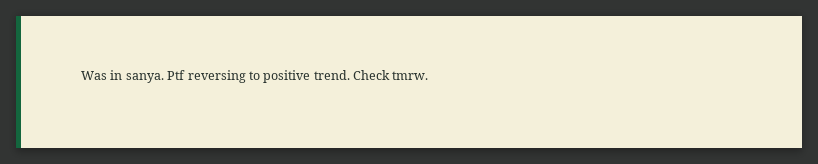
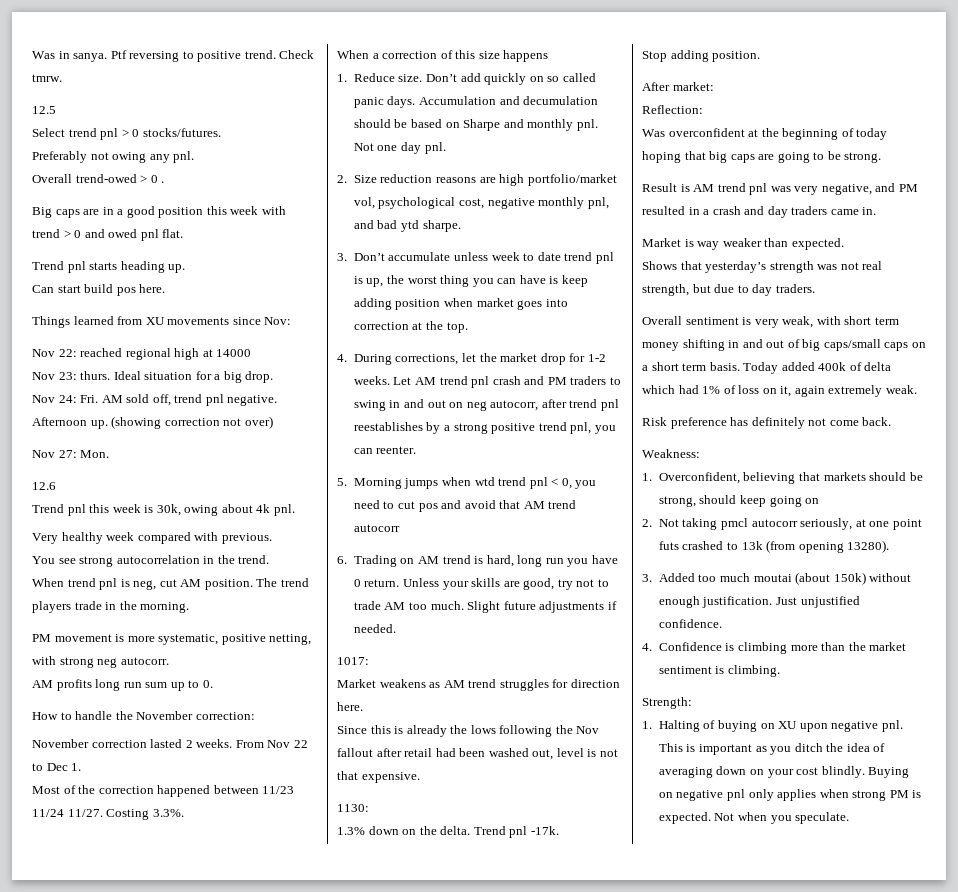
+ 12.5
+ Select trend pnl > 0 stocks/futures.
+ Preferably not owing any pnl.
+ Overall trend-owed > 0 .
+ Big caps are in a good position this week with trend > 0 and owed pnl flat.
+ Trend pnl starts heading up.
+ Can start build pos here.
+ Things learned from XU movements since Nov:
+ Nov 22: reached regional high at 14000
+ Nov 23: thurs. Ideal situation for a big drop.
+ Nov 24: Fri. AM sold off, trend pnl negative. Afternoon up. (showing correction not over)
+ Nov 27: Mon.
+ 12.6
+ Trend pnl this week is 30k, owing about 4k pnl.
+ Very healthy week compared with previous.
+ You see strong autocorrelation in the trend.
+ When trend pnl is neg, cut AM position. The trend players trade in the morning.
+ PM movement is more systematic, positive netting, with strong neg autocorr.
+ AM profits long run sum up to 0.
+ How to handle the November correction:
+ November correction lasted 2 weeks. From Nov 22 to Dec 1.
+ Most of the correction happened between 11/23 11/24 11/27. Costing 3.3%.
+ When a correction of this size happens
+ 1. Reduce size. Don’t add quickly on so called panic days. Accumulation and decumulation should be based on Sharpe and monthly pnl. Not one day pnl.
+ 2. Size reduction reasons are high portfolio/market vol, psychological cost, negative monthly pnl, and bad ytd sharpe.
+ 3. Don’t accumulate unless week to date trend pnl is up, the worst thing you can have is keep adding position when market goes into correction at the top.
+ 4. During corrections, let the market drop for 1-2 weeks. Let AM trend pnl crash and PM traders to swing in and out on neg autocorr, after trend pnl reestablishes by a strong positive trend pnl, you can reenter.
+ 5. Morning jumps when wtd trend pnl < 0, you need to cut pos and avoid that AM trend autocorr
+ 6. Trading on AM trend is hard, long run you have 0 return. Unless your skills are good, try not to trade AM too much. Slight future adjustments if needed.
+ 1017:
+ Market weakens as AM trend struggles for direction here.
+ Since this is already the lows following the Nov fallout after retail had been washed out, level is not that expensive.
+ 1130:
+ 1.3% down on the delta. Trend pnl -17k.
+ Stop adding position.
+ After market:
+ Reflection:
+ Was overconfident at the beginning of today hoping that big caps are going to be strong.
+ Result is AM trend pnl was very negative, and PM resulted in a crash and day traders came in.
+ Market is way weaker than expected.
+ Shows that yesterday’s strength was not real strength, but due to day traders.
+ Overall sentiment is very weak, with short term money shifting in and out of big caps/small caps on a short term basis. Today added 400k of delta which had 1% of loss on it, again extremely weak.
+ Risk preference has definitely not come back.
+ Weakness:
+ 1. Overconfident, believing that markets should be strong, should keep going on
+ 2. Not taking pmcl autocorr seriously, at one point futs crashed to 13k (from opening 13280).
+ 3. Added too much moutai (about 150k) without enough justification. Just unjustified confidence.
+ 4. Confidence is climbing more than the market sentiment is climbing.
+ Strength:
+ 1. Halting of buying on XU upon negative pnl. This is important as you ditch the idea of averaging down on your cost blindly. Buying on negative pnl only applies when strong PM is expected. Not when you speculate.

